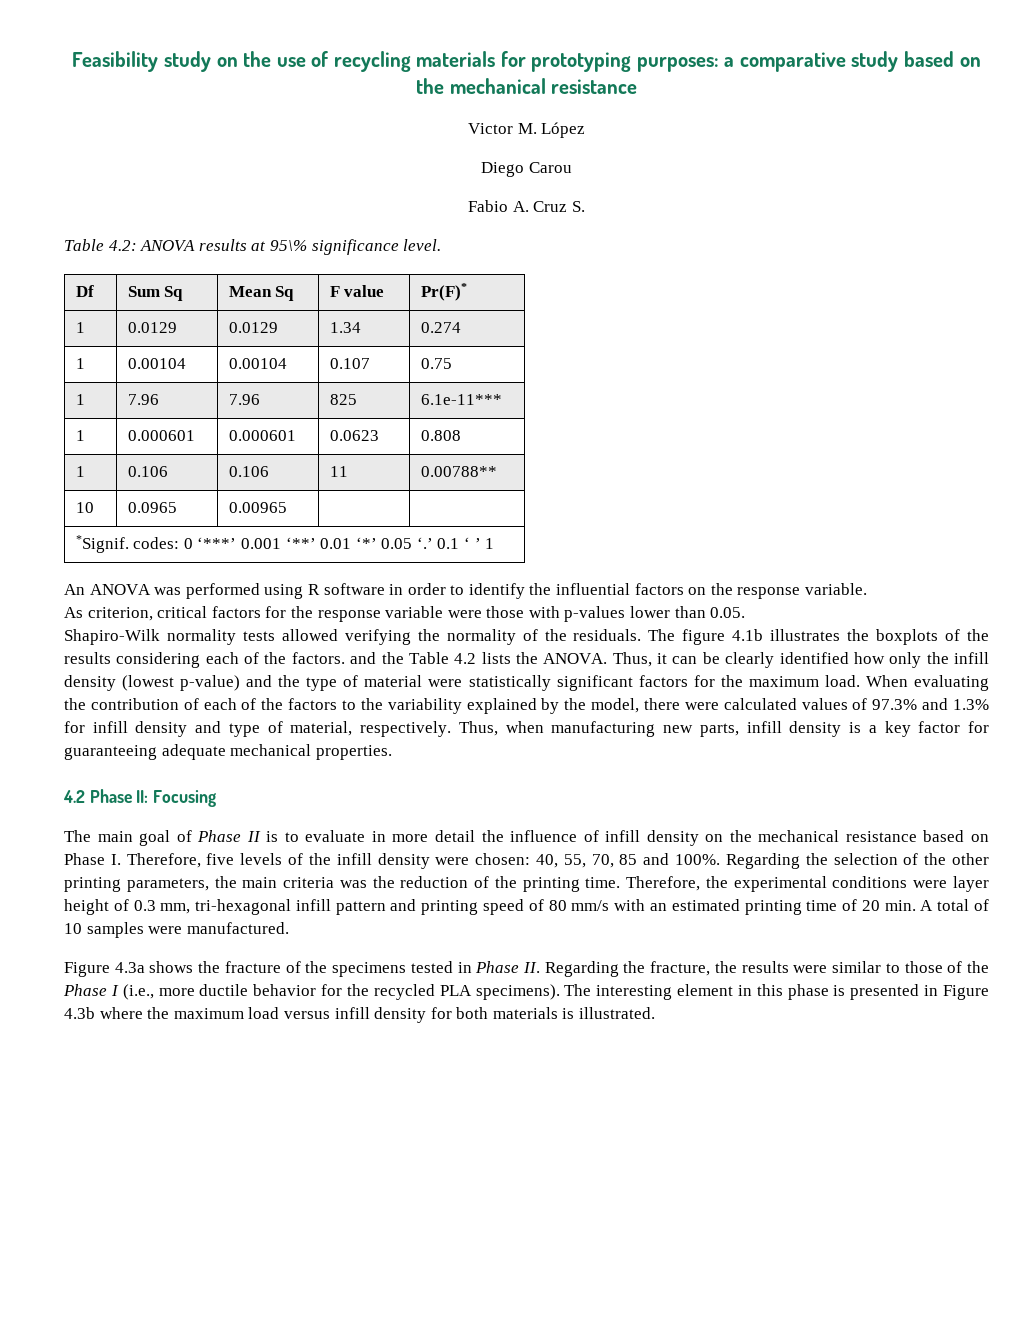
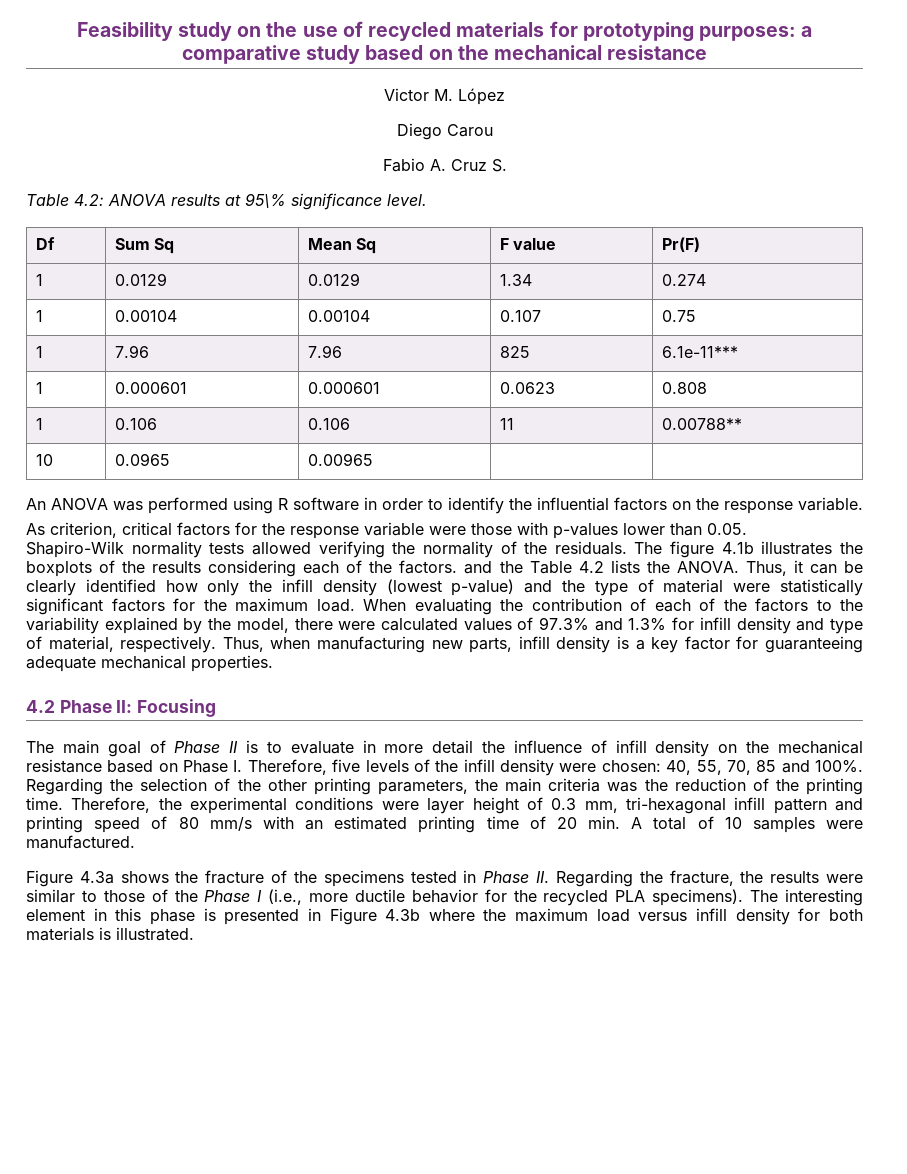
- Feasibility study on the use of recycling materials for prototyping purposes: a comparative study based on the mechanical resistance
+ Feasibility study on the use of recycled materials for prototyping purposes: a comparative study based on the mechanical resistance
- Df | Sum Sq | Mean Sq | F value | Pr(F)*
+ Df | Sum Sq | Mean Sq | F value | Pr(F)
- *Signif. codes: 0 ‘***’ 0.001 ‘**’ 0.01 ‘*’ 0.05 ‘.’ 0.1 ‘ ’ 1

